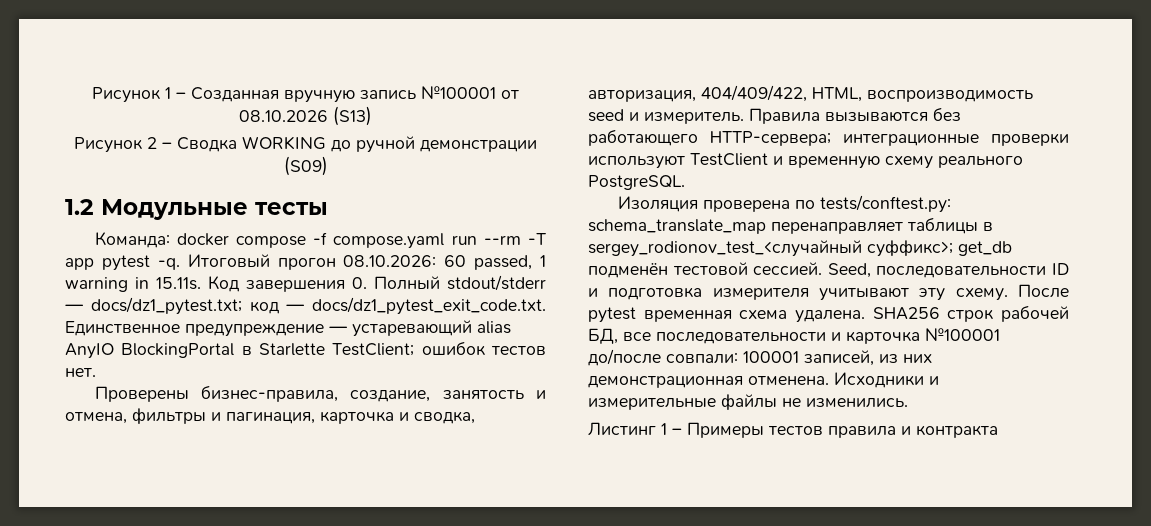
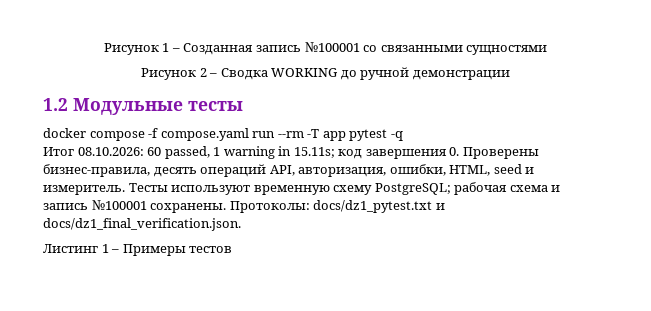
- Рисунок 1 – Созданная вручную запись №100001 от 08.10.2026 (S13)
+ Рисунок 1 – Созданная запись №100001 со связанными сущностями
- Рисунок 2 – Сводка WORKING до ручной демонстрации (S09)
+ Рисунок 2 – Сводка WORKING до ручной демонстрации
- Команда: docker compose -f compose.yaml run --rm -T app pytest -q. Итоговый прогон 08.10.2026: 60 passed, 1 warning in 15.11s. Код завершения 0. Полный stdout/stderr — docs/dz1_pytest.txt; код — docs/dz1_pytest_exit_code.txt. Единственное предупреждение — устаревающий alias AnyIO BlockingPortal в Starlette TestClient; ошибок тестов нет.
- Проверены бизнес-правила, создание, занятость и отмена, фильтры и пагинация, карточка и сводка, авторизация, 404/409/422, HTML, воспроизводимость seed и измеритель. Правила вызываются без работающего HTTP-сервера; интеграционные проверки используют TestClient и временную схему реального PostgreSQL.
- Изоляция проверена по tests/conftest.py: schema_translate_map перенаправляет таблицы в sergey_rodionov_test_<случайный суффикс>; get_db подменён тестовой сессией. Seed, последовательности ID и подготовка измерителя учитывают эту схему. После pytest временная схема удалена. SHA256 строк рабочей БД, все последовательности и карточка №100001 до/после совпали: 100001 записей, из них демонстрационная отменена. Исходники и измерительные файлы не изменились.
+ docker compose -f compose.yaml run --rm -T app pytest -q
+ Итог 08.10.2026: 60 passed, 1 warning in 15.11s; код завершения 0. Проверены бизнес-правила, десять операций API, авторизация, ошибки, HTML, seed и измеритель. Тесты используют временную схему PostgreSQL; рабочая схема и запись №100001 сохранены. Протоколы: docs/dz1_pytest.txt и docs/dz1_final_verification.json.
- Листинг 1 – Примеры тестов правила и контракта
+ Листинг 1 – Примеры тестов

